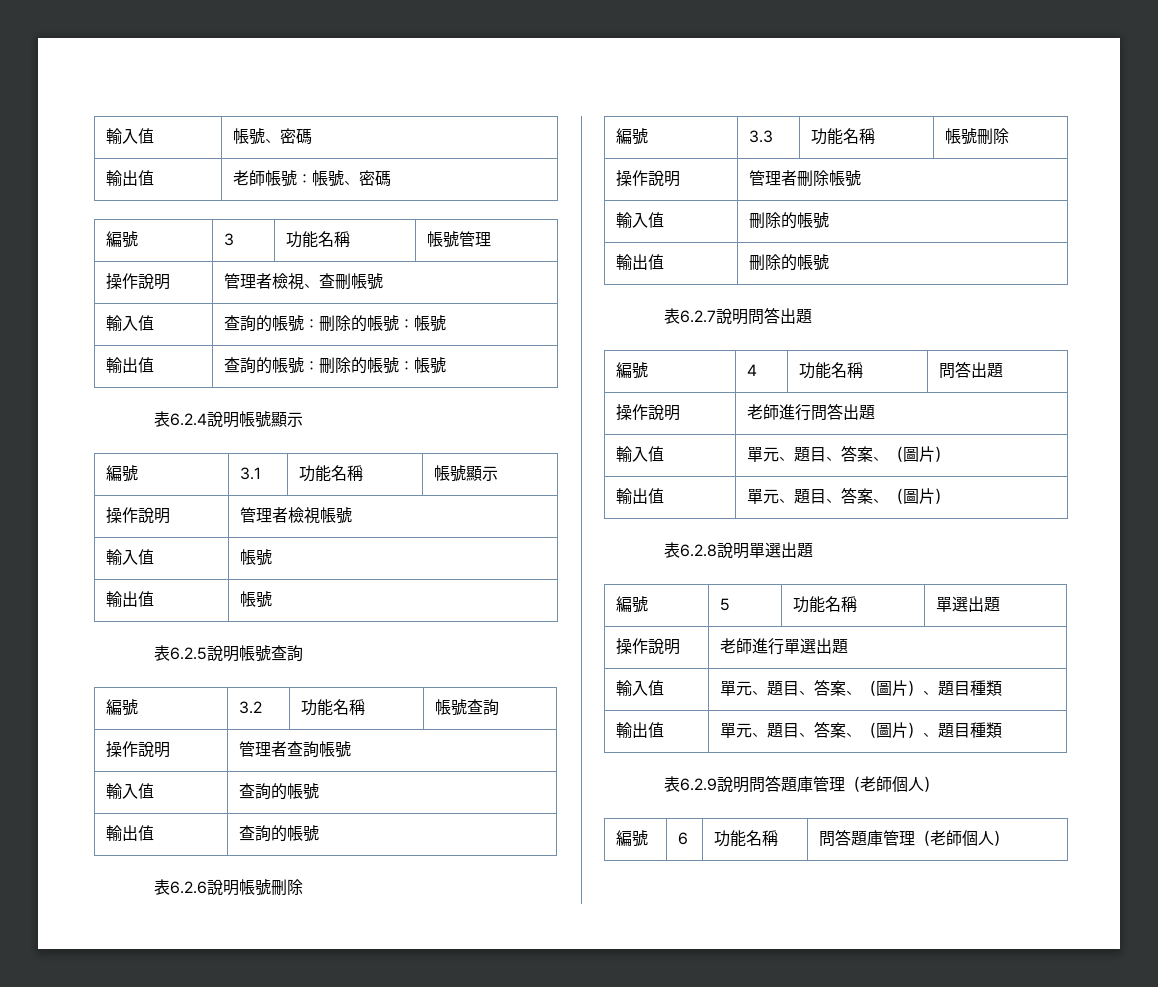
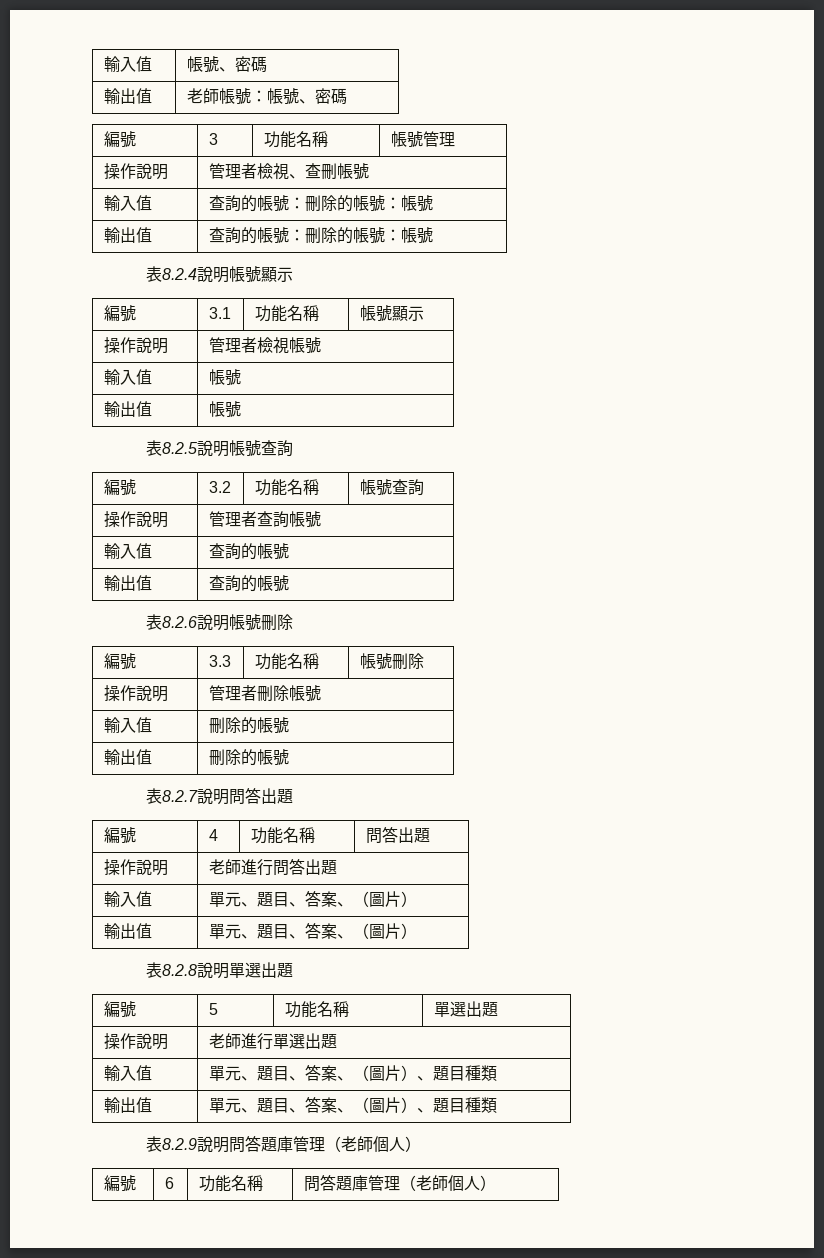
- 表6.2.4說明帳號顯示
+ 表8.2.4說明帳號顯示
- 表6.2.5說明帳號查詢
+ 表8.2.5說明帳號查詢
- 表6.2.6說明帳號刪除
+ 表8.2.6說明帳號刪除
- 表6.2.7說明問答出題
+ 表8.2.7說明問答出題
- 表6.2.8說明單選出題
+ 表8.2.8說明單選出題
- 表6.2.9說明問答題庫管理（老師個人）
+ 表8.2.9說明問答題庫管理（老師個人）

